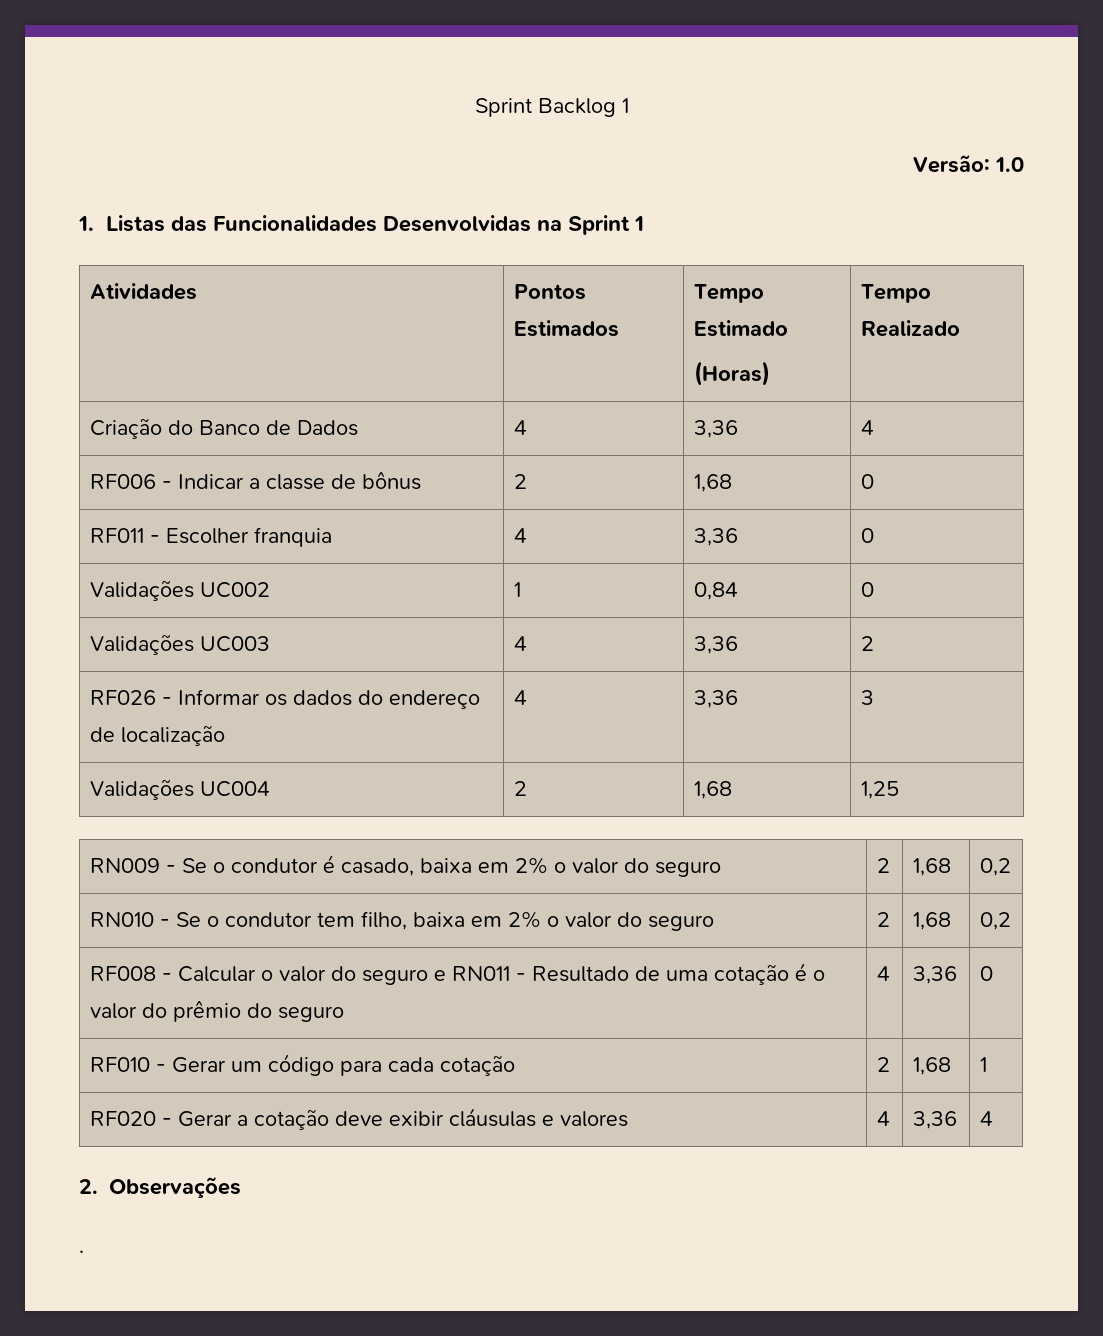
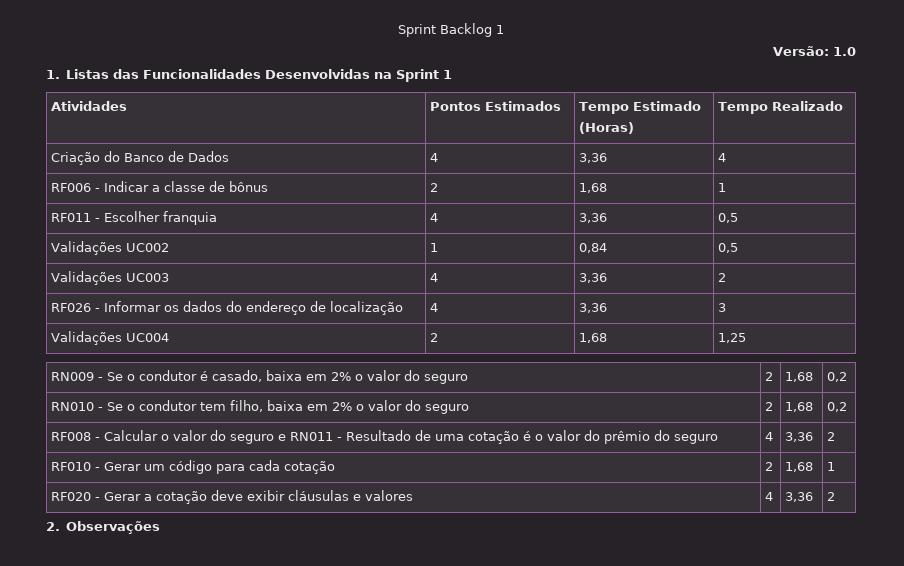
- RF006 - Indicar a classe de bônus | 2 | 1,68 | 0
+ RF006 - Indicar a classe de bônus | 2 | 1,68 | 1
- RF011 - Escolher franquia | 4 | 3,36 | 0
+ RF011 - Escolher franquia | 4 | 3,36 | 0,5
- Validações UC002 | 1 | 0,84 | 0
+ Validações UC002 | 1 | 0,84 | 0,5
- RF008 - Calcular o valor do seguro e RN011 - Resultado de uma cotação é o valor do prêmio do seguro | 4 | 3,36 | 0
+ RF008 - Calcular o valor do seguro e RN011 - Resultado de uma cotação é o valor do prêmio do seguro | 4 | 3,36 | 2
- RF020 - Gerar a cotação deve exibir cláusulas e valores | 4 | 3,36 | 4
+ RF020 - Gerar a cotação deve exibir cláusulas e valores | 4 | 3,36 | 2
- .

